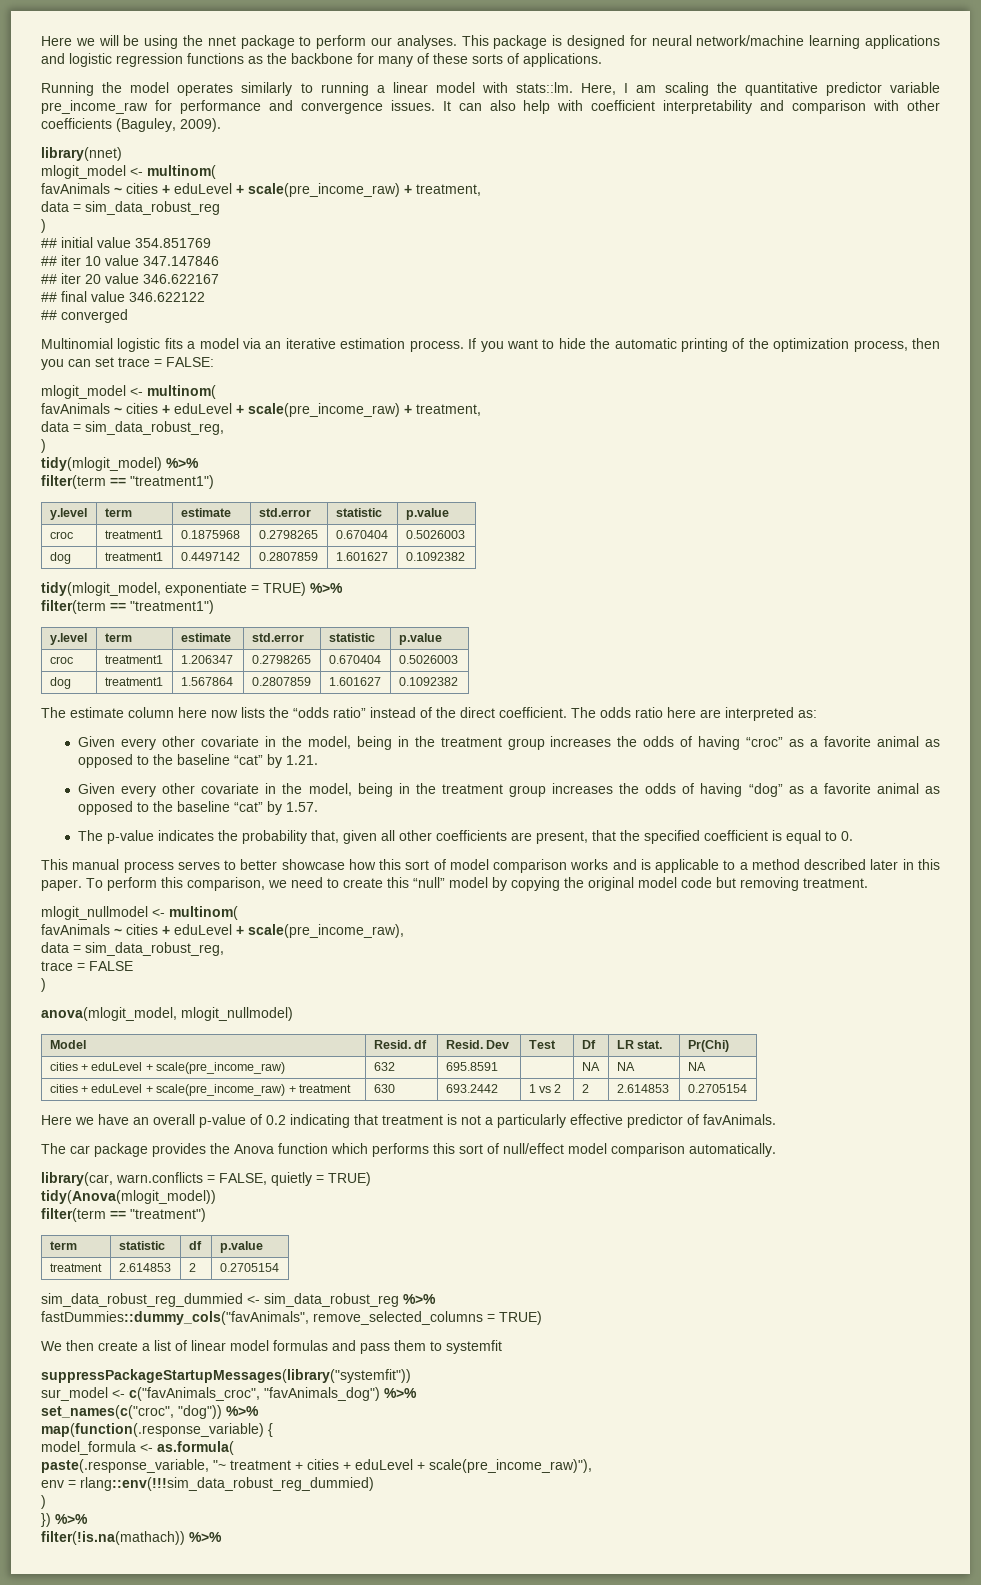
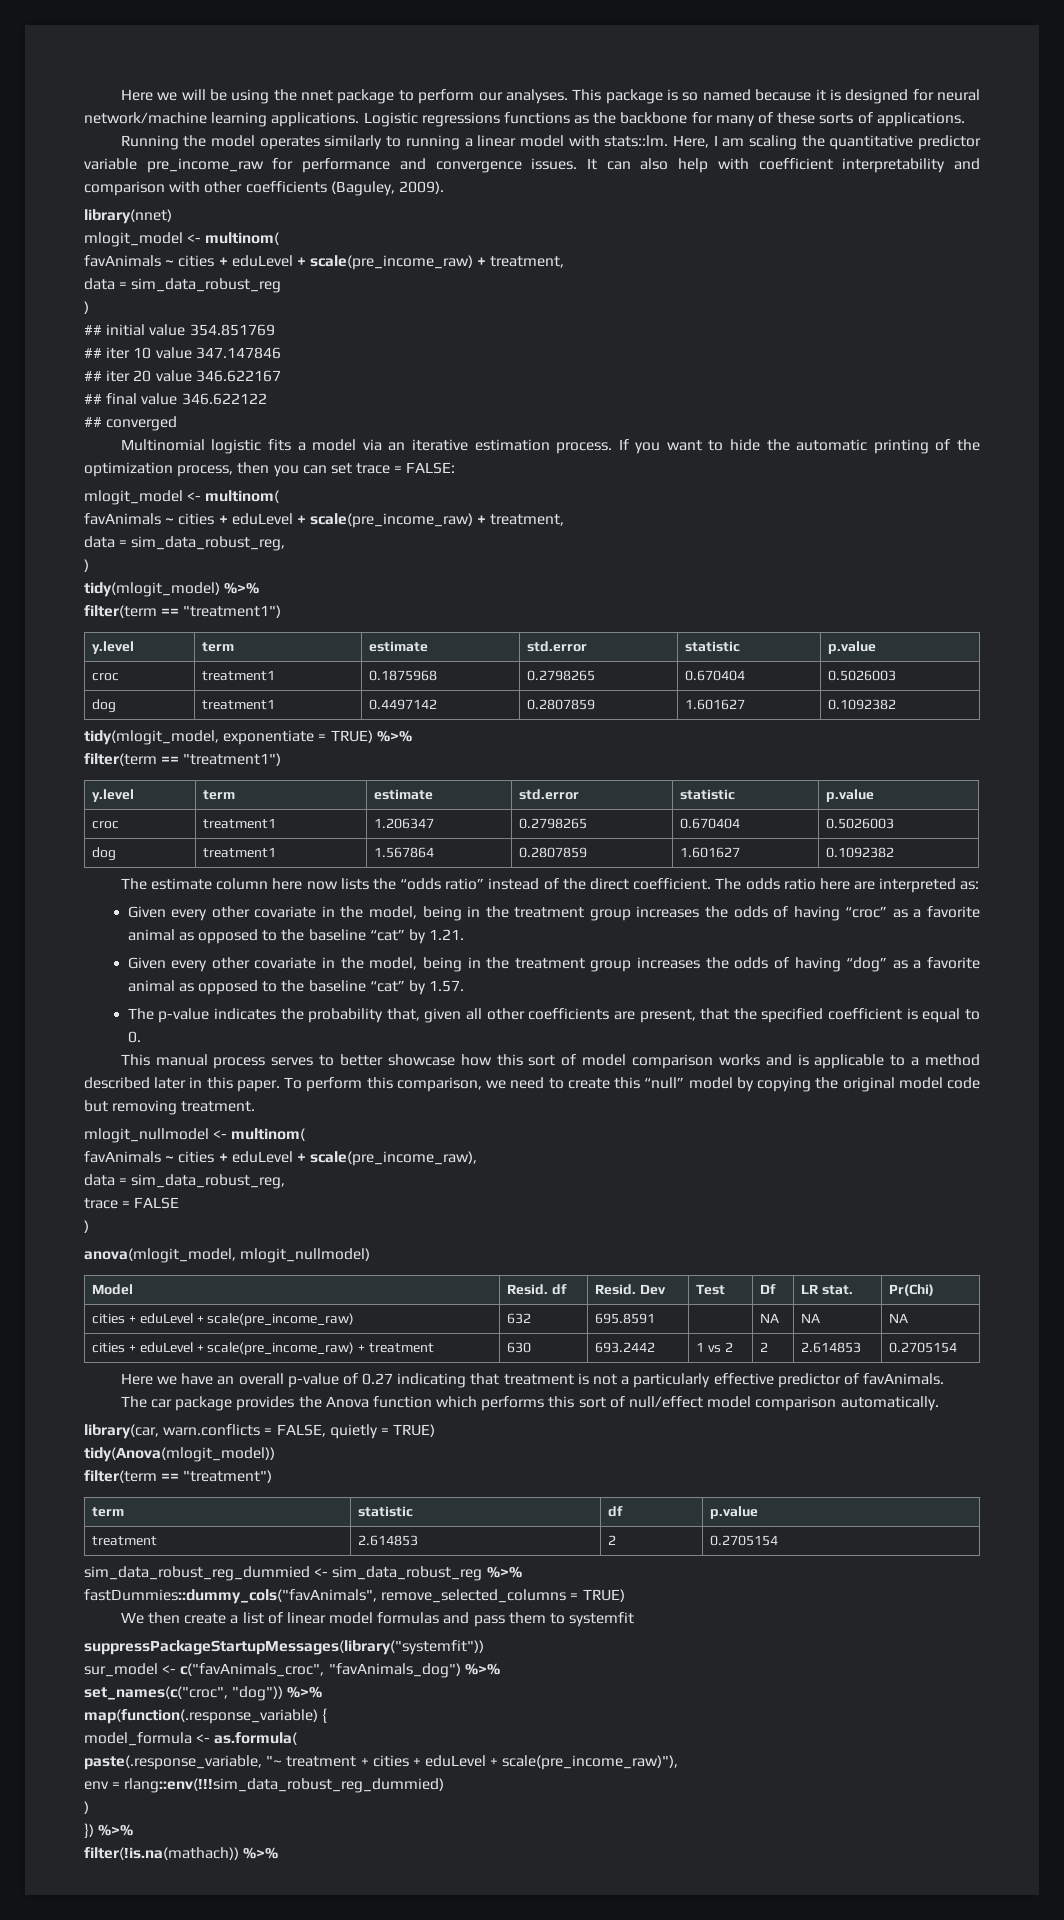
- This package is designed for neural network/machine learning applications and logistic regression functions as the backbone for many of these sorts of applications.
+ This package is so named because it is designed for neural network/machine learning applications. Logistic regressions functions as the backbone for many of these sorts of applications.
- Here we have an overall p-value of 0.2 indicating that treatment is not a particularly effective predictor of favAnimals.
+ Here we have an overall p-value of 0.27 indicating that treatment is not a particularly effective predictor of favAnimals.

